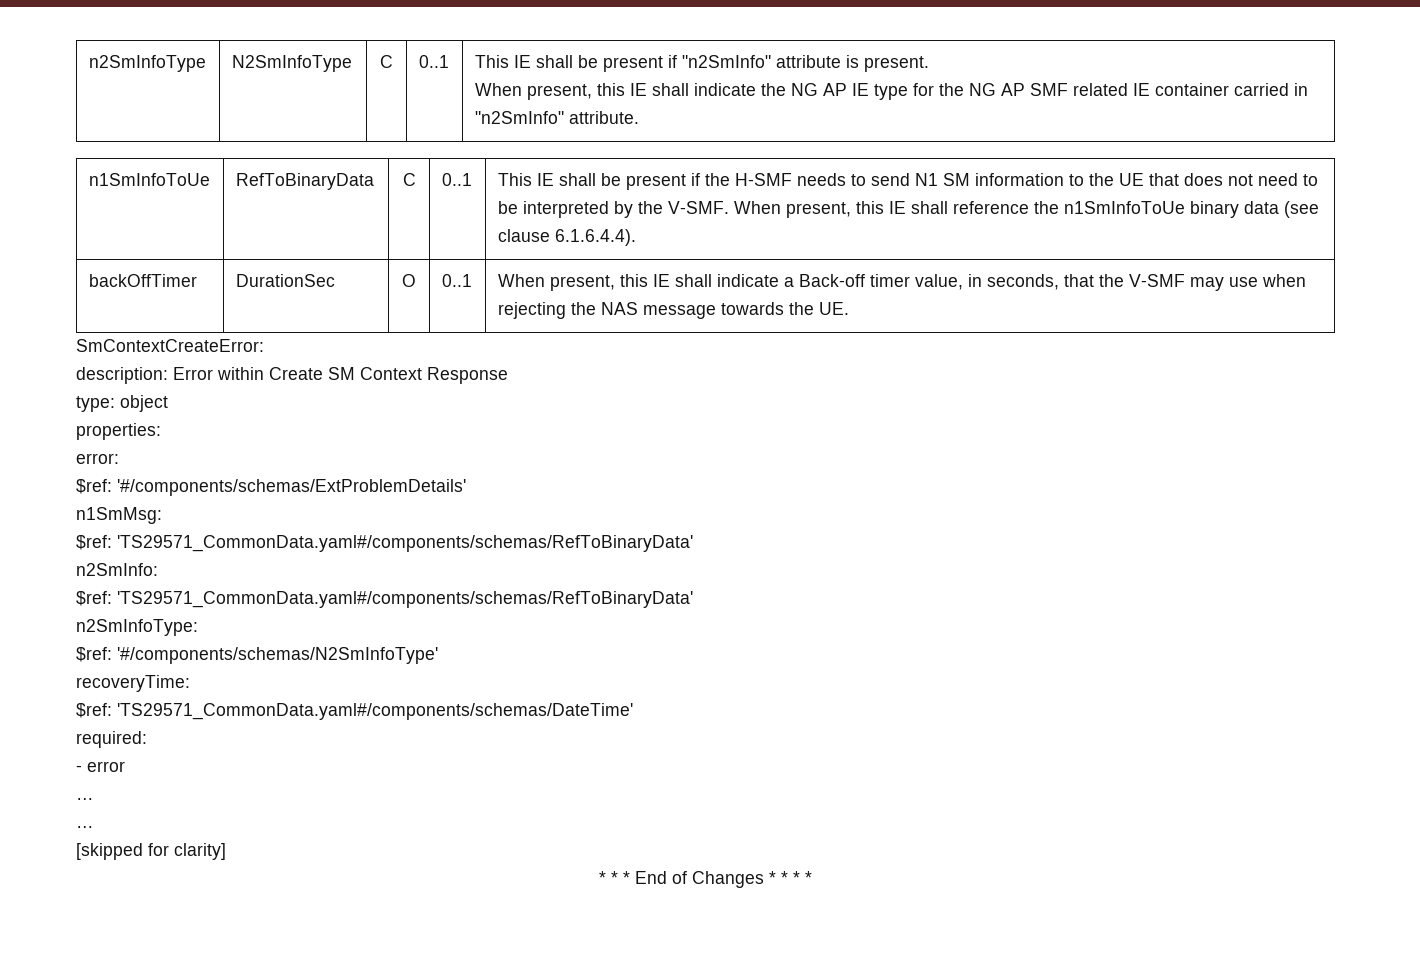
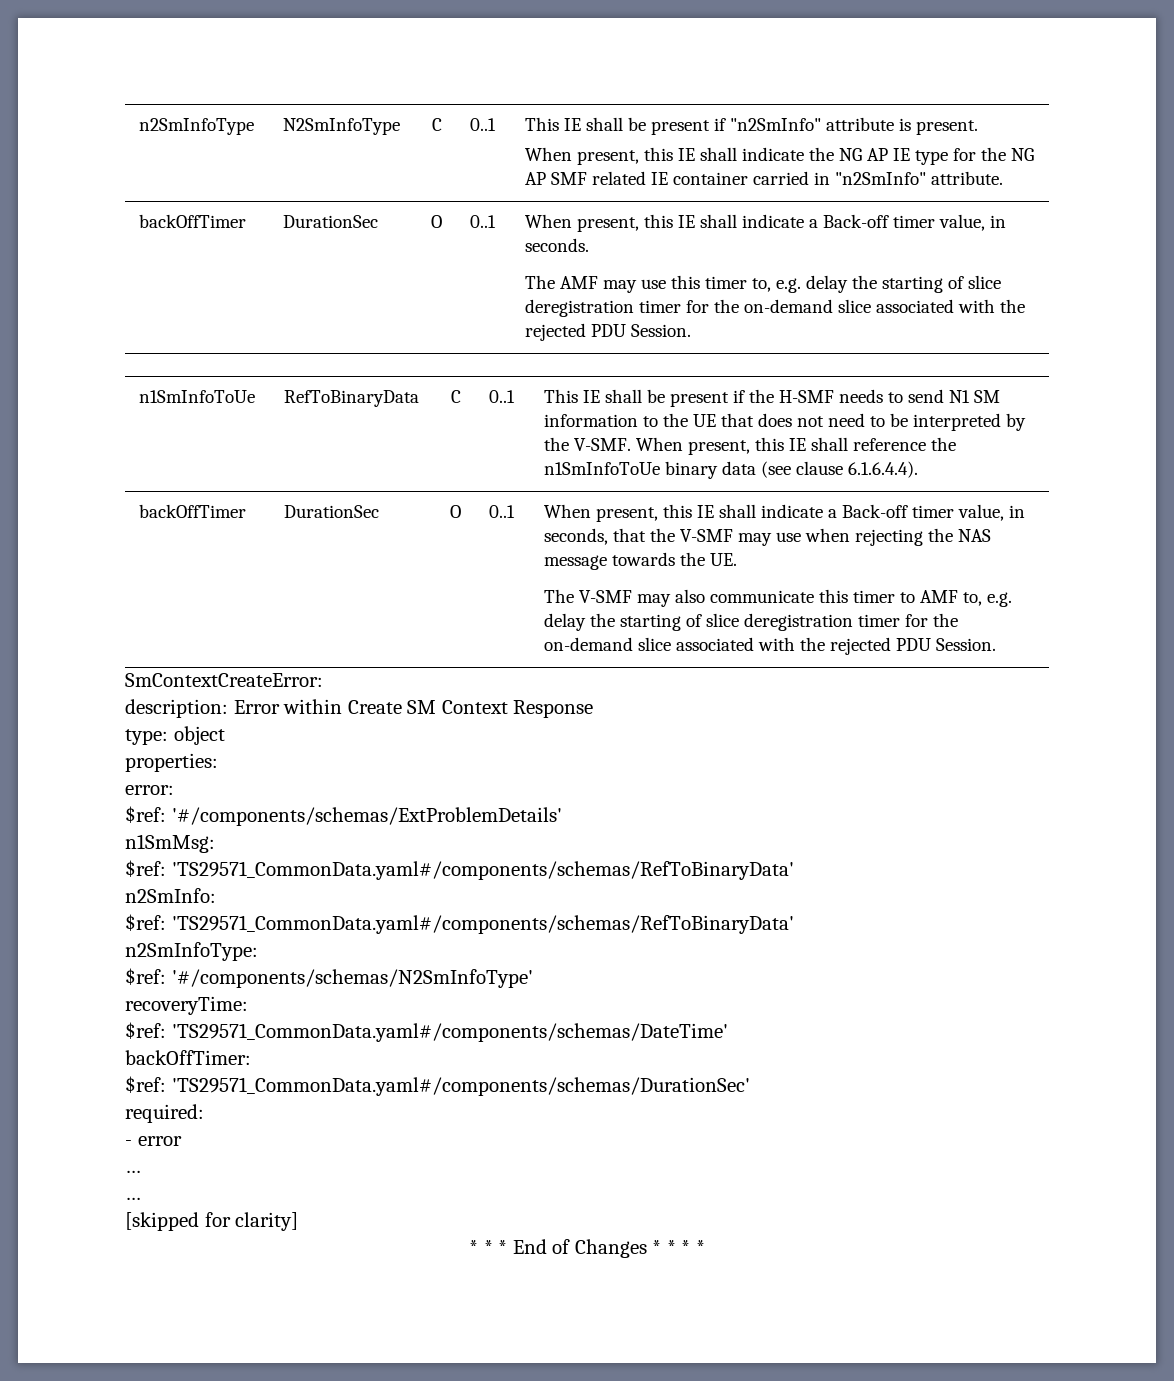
+ backOffTimer | DurationSec | O | 0..1 | When present, this IE shall indicate a Back-off timer value, in seconds.
+ The AMF may use this timer to, e.g. delay the starting of slice deregistration timer for the on-demand slice associated with the rejected PDU Session.
+ The V-SMF may also communicate this timer to AMF to, e.g. delay the starting of slice deregistration timer for the on-demand slice associated with the rejected PDU Session.
+ backOffTimer:
+ $ref: 'TS29571_CommonData.yaml#/components/schemas/DurationSec'

